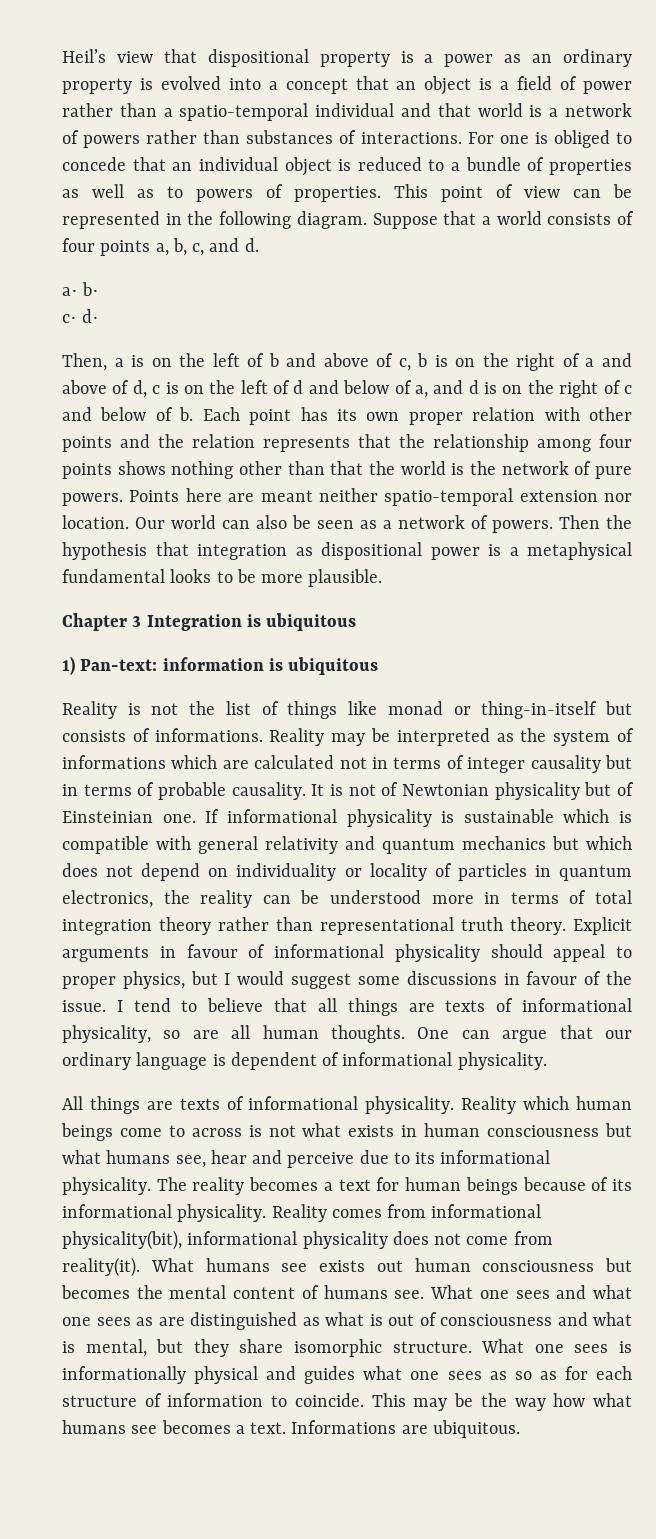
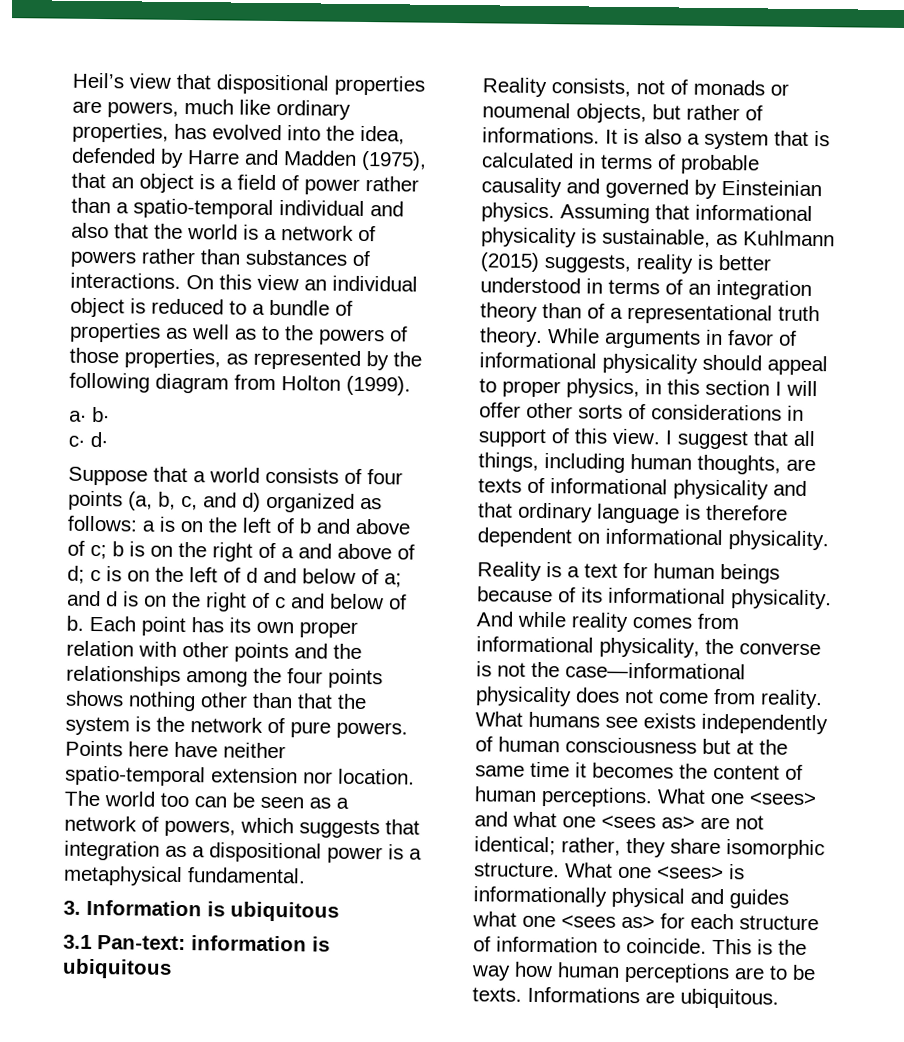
- Heil’s view that dispositional property is a power as an ordinary property is evolved into a concept that an object is a field of power rather than a spatio-temporal individual and that world is a network of powers rather than substances of interactions.
+ Heil’s view that dispositional properties are powers, much like ordinary properties, has evolved into the idea, defended by Harre and Madden (1975), that an object is a field of power rather than a spatio-temporal individual and also that the world is a network of powers rather than substances of interactions.
- For one is obliged to concede that an individual object is reduced to a bundle of properties as well as to powers of properties. This point of view can be represented in the following diagram. Suppose that a world consists of four points a, b, c, and d.
+ On this view an individual object is reduced to a bundle of properties as well as to the powers of those properties, as represented by the following diagram from Holton (1999).
  a∙ b∙
  c∙ d∙
- Then, a is on the left of b and above of c, b is on the right of a and above of d, c is on the left of d and below of a, and d is on the right of c and below of b.
+ Suppose that a world consists of four points (a, b, c, and d) organized as follows: a is on the left of b and above of c; b is on the right of a and above of d; c is on the left of d and below of a; and d is on the right of c and below of b.
- Each point has its own proper relation with other points and the relation represents that the relationship among four points shows nothing other than that the world is the network of pure powers.
+ Each point has its own proper relation with other points and the relationships among the four points shows nothing other than that the system is the network of pure powers.
- Points here are meant neither spatio-temporal extension nor location.
+ Points here have neither spatio-temporal extension nor location.
- Our world can also be seen as a network of powers. Then the hypothesis that integration as dispositional power is a metaphysical fundamental looks to be more plausible.
- Chapter 3 Integration is ubiquitous
- 1) Pan-text: information is ubiquitous
+ The world too can be seen as a network of powers, which suggests that integration as a dispositional power is a metaphysical fundamental.
+ 3. Information is ubiquitous
+ 3.1 Pan-text: information is ubiquitous
- Reality is not the list of things like monad or thing-in-itself but consists of informations. Reality may be interpreted as the system of informations which are calculated not in terms of integer causality but in terms of probable causality. It is not of Newtonian physicality but of Einsteinian one. If informational physicality is sustainable which is compatible with general relativity and quantum mechanics but which does not depend on individuality or locality of particles in quantum electronics, the reality can be understood more in terms of total integration theory rather than representational truth theory.
+ Reality consists, not of monads or noumenal objects, but rather of informations. It is also a system that is calculated in terms of probable causality and governed by Einsteinian physics. Assuming that informational physicality is sustainable, as Kuhlmann (2015) suggests, reality is better understood in terms of an integration theory than of a representational truth theory.
- Explicit arguments in favour of informational physicality should appeal to proper physics, but I would suggest some discussions in favour of the issue. I tend to believe that all things are texts of informational physicality, so are all human thoughts. One can argue that our ordinary language is dependent of informational physicality.
- All things are texts of informational physicality. Reality which human beings come to across is not what exists in human consciousness but what humans see, hear and perceive due to its informational physicality. The reality becomes a text for human beings because of its informational physicality.
+ While arguments in favor of informational physicality should appeal to proper physics, in this section I will offer other sorts of considerations in support of this view. I suggest that all things, including human thoughts, are texts of informational physicality and that ordinary language is therefore dependent on informational physicality.
+ Reality is a text for human beings because of its informational physicality.
- Reality comes from informational physicality(bit), informational physicality does not come from reality(it).
+ And while reality comes from informational physicality, the converse is not the case—informational physicality does not come from reality.
- What humans see exists out human consciousness but becomes the mental content of humans see. What one sees and what one sees as are distinguished as what is out of consciousness and what is mental, but they share isomorphic structure.
+ What humans see exists independently of human consciousness but at the same time it becomes the content of human perceptions. What one <sees> and what one <sees as> are not identical; rather, they share isomorphic structure.
- What one sees is informationally physical and guides what one sees as so as for each structure of information to coincide.
+ What one <sees> is informationally physical and guides what one <sees as> for each structure of information to coincide.
- This may be the way how what humans see becomes a text.
+ This is the way how human perceptions are to be texts.

